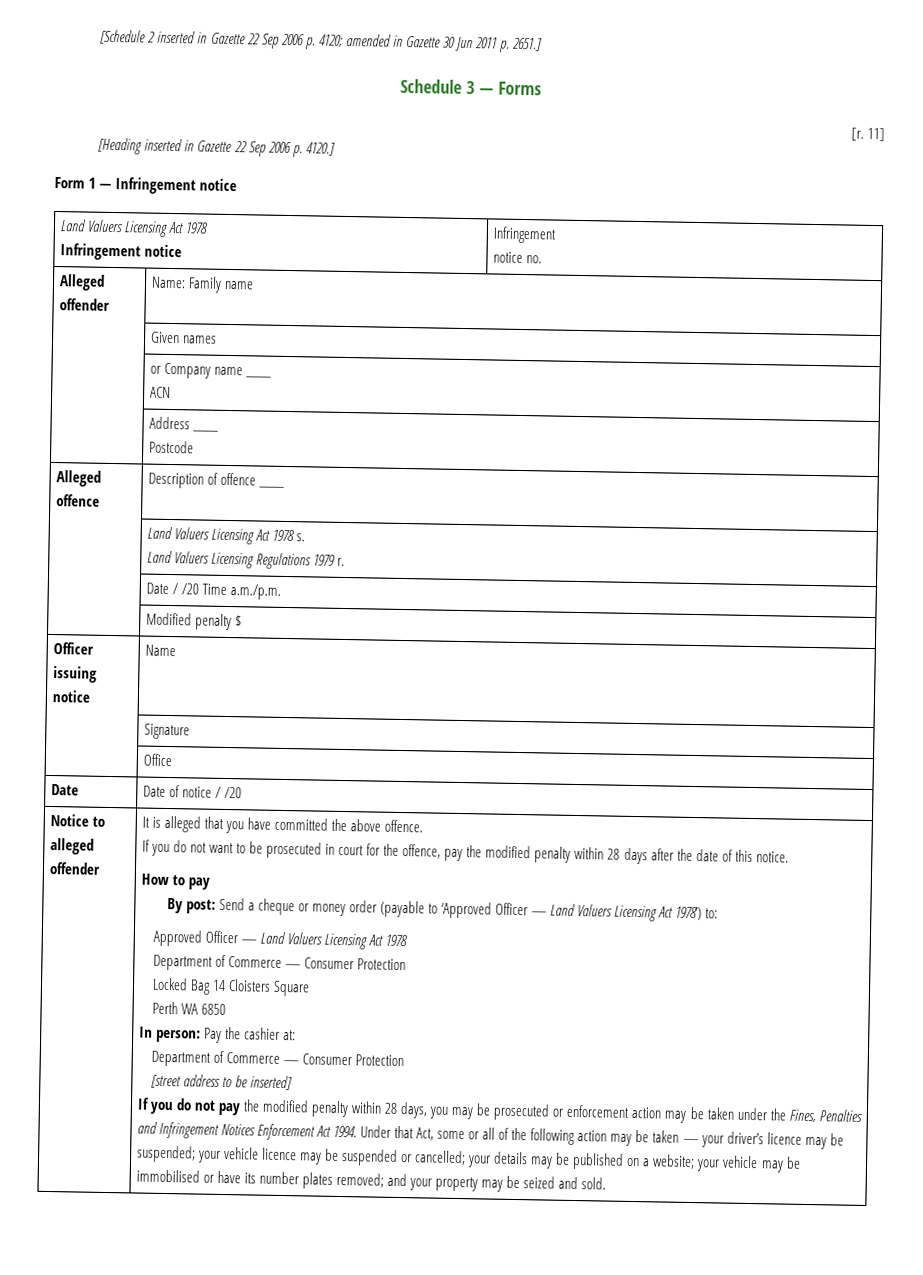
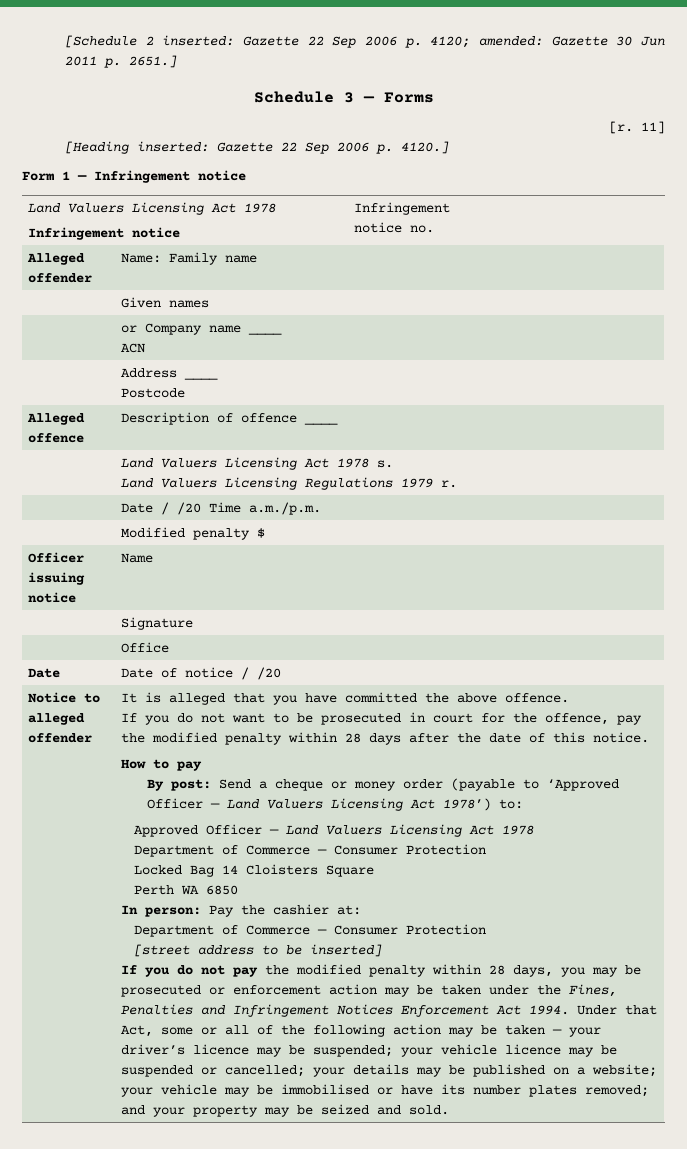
- [Schedule 2 inserted in Gazette 22 Sep 2006 p. 4120; amended in Gazette 30 Jun 2011 p. 2651.]
+ [Schedule 2 inserted: Gazette 22 Sep 2006 p. 4120; amended: Gazette 30 Jun 2011 p. 2651.]
- [Heading inserted in Gazette 22 Sep 2006 p. 4120.]
+ [Heading inserted: Gazette 22 Sep 2006 p. 4120.]

